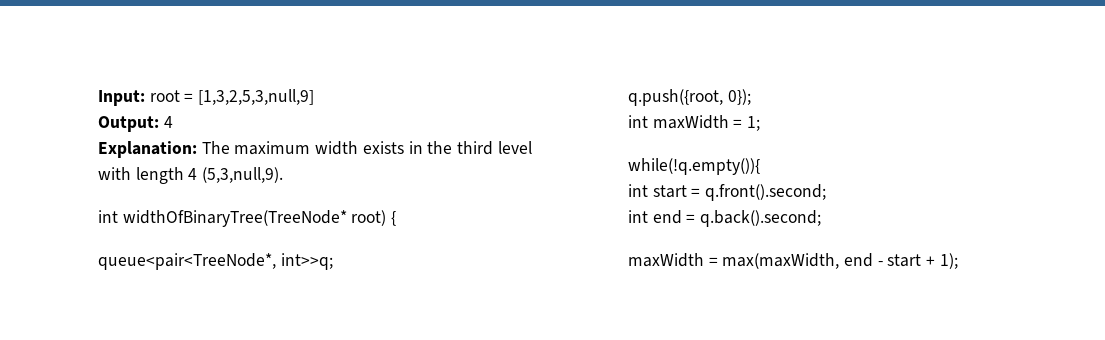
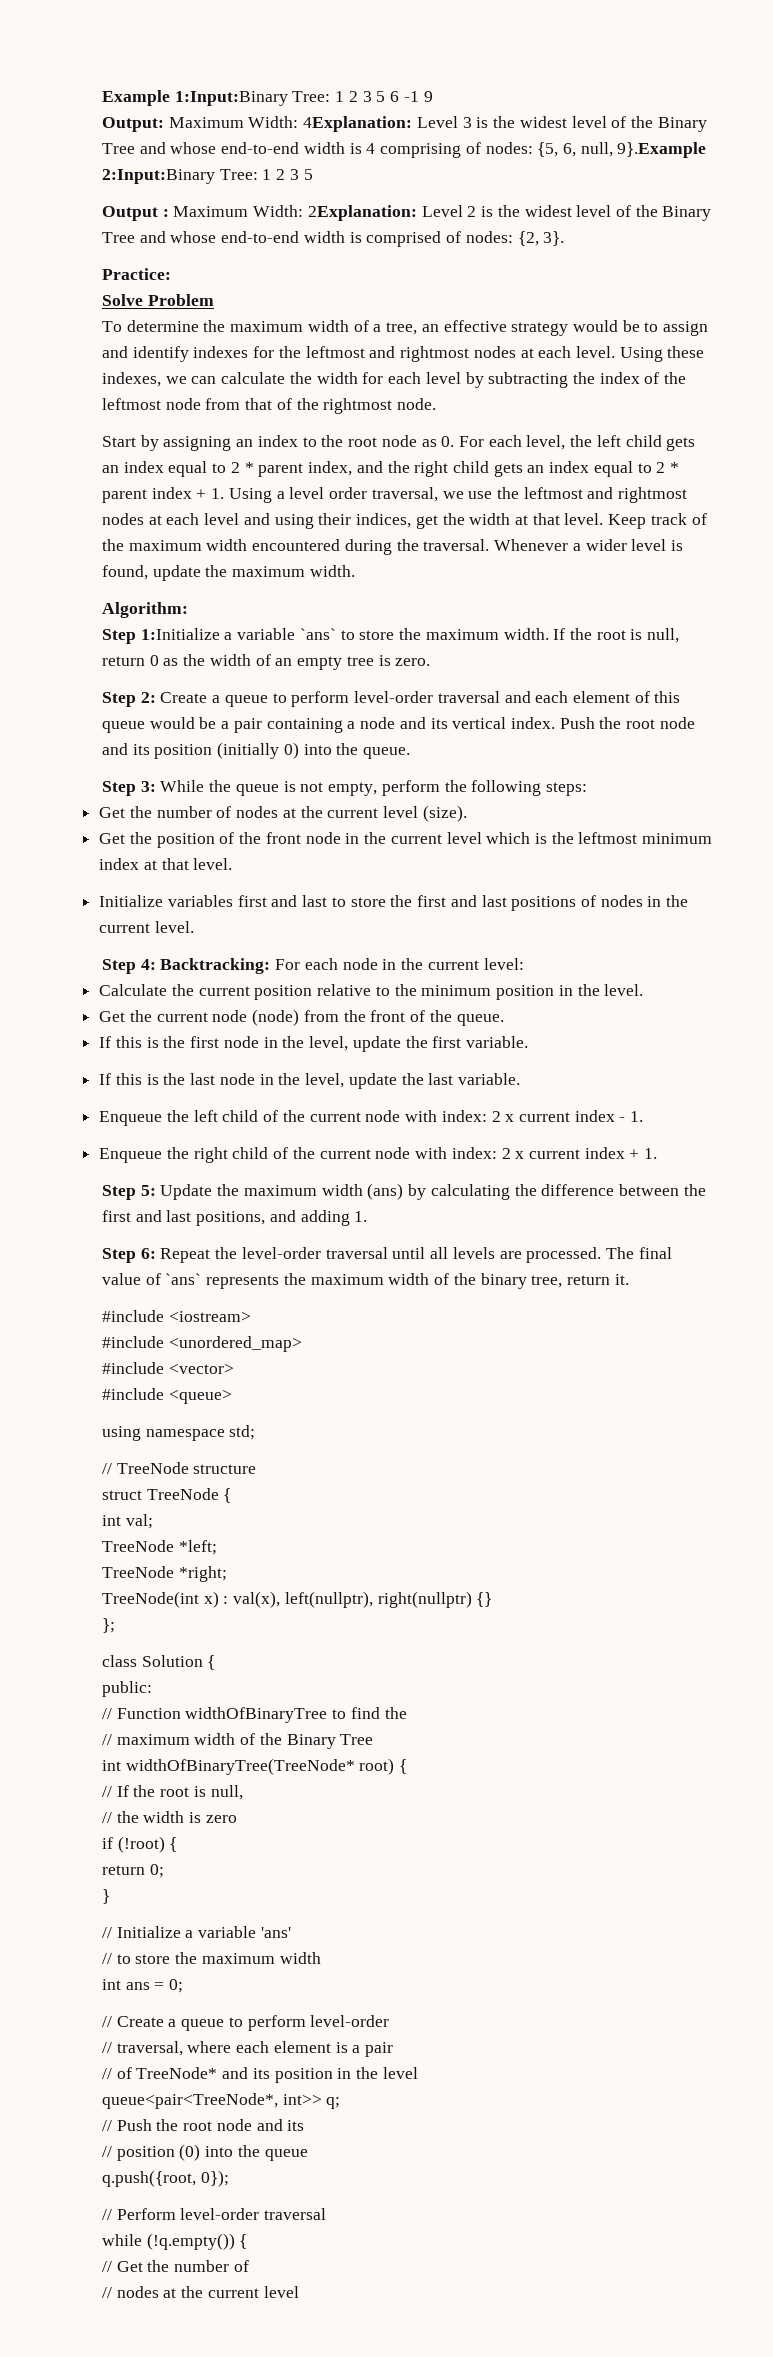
- Input: root = [1,3,2,5,3,null,9]
- Output: 4
- Explanation: The maximum width exists in the third level with length 4 (5,3,null,9).
+ Example 1:Input:Binary Tree: 1 2 3 5 6 -1 9
+ Output: Maximum Width: 4Explanation: Level 3 is the widest level of the Binary Tree and whose end-to-end width is 4 comprising of nodes: {5, 6, null, 9}.Example 2:Input:Binary Tree: 1 2 3 5
+ Output : Maximum Width: 2Explanation: Level 2 is the widest level of the Binary Tree and whose end-to-end width is comprised of nodes: {2, 3}.
+ Practice:
+ Solve Problem
+ To determine the maximum width of a tree, an effective strategy would be to assign and identify indexes for the leftmost and rightmost nodes at each level. Using these indexes, we can calculate the width for each level by subtracting the index of the leftmost node from that of the rightmost node.
+ Start by assigning an index to the root node as 0. For each level, the left child gets an index equal to 2 * parent index, and the right child gets an index equal to 2 * parent index + 1. Using a level order traversal, we use the leftmost and rightmost nodes at each level and using their indices, get the width at that level. Keep track of the maximum width encountered during the traversal. Whenever a wider level is found, update the maximum width.
+ Algorithm:
+ Step 1:Initialize a variable `ans` to store the maximum width. If the root is null, return 0 as the width of an empty tree is zero.
+ Step 2: Create a queue to perform level-order traversal and each element of this queue would be a pair containing a node and its vertical index. Push the root node and its position (initially 0) into the queue.
+ Step 3: While the queue is not empty, perform the following steps:
+ Get the number of nodes at the current level (size).
+ Get the position of the front node in the current level which is the leftmost minimum index at that level.
+ Initialize variables first and last to store the first and last positions of nodes in the current level.
+ Step 4: Backtracking: For each node in the current level:
+ Calculate the current position relative to the minimum position in the level.
+ Get the current node (node) from the front of the queue.
+ If this is the first node in the level, update the first variable.
+ If this is the last node in the level, update the last variable.
+ Enqueue the left child of the current node with index: 2 x current index - 1.
+ Enqueue the right child of the current node with index: 2 x current index + 1.
+ Step 5: Update the maximum width (ans) by calculating the difference between the first and last positions, and adding 1.
+ Step 6: Repeat the level-order traversal until all levels are processed. The final value of `ans` represents the maximum width of the binary tree, return it.
+ #include <iostream>
+ #include <unordered_map>
+ #include <vector>
+ #include <queue>
+ using namespace std;
+ // TreeNode structure
+ struct TreeNode {
+ int val;
+ TreeNode *left;
+ TreeNode *right;
+ TreeNode(int x) : val(x), left(nullptr), right(nullptr) {}
+ };
+ class Solution {
+ public:
+ // Function widthOfBinaryTree to find the
+ // maximum width of the Binary Tree
  int widthOfBinaryTree(TreeNode* root) {
- queue<pair<TreeNode*, int>>q;
+ // If the root is null,
+ // the width is zero
+ if (!root) {
+ return 0;
+ }
+ // Initialize a variable 'ans'
+ // to store the maximum width
+ int ans = 0;
+ // Create a queue to perform level-order
+ // traversal, where each element is a pair
+ // of TreeNode* and its position in the level
+ queue<pair<TreeNode*, int>> q;
+ // Push the root node and its
+ // position (0) into the queue
  q.push({root, 0});
- int maxWidth = 1;
- while(!q.empty()){
- int start = q.front().second;
- int end = q.back().second;
- maxWidth = max(maxWidth, end - start + 1);
+ // Perform level-order traversal
+ while (!q.empty()) {
+ // Get the number of
+ // nodes at the current level

